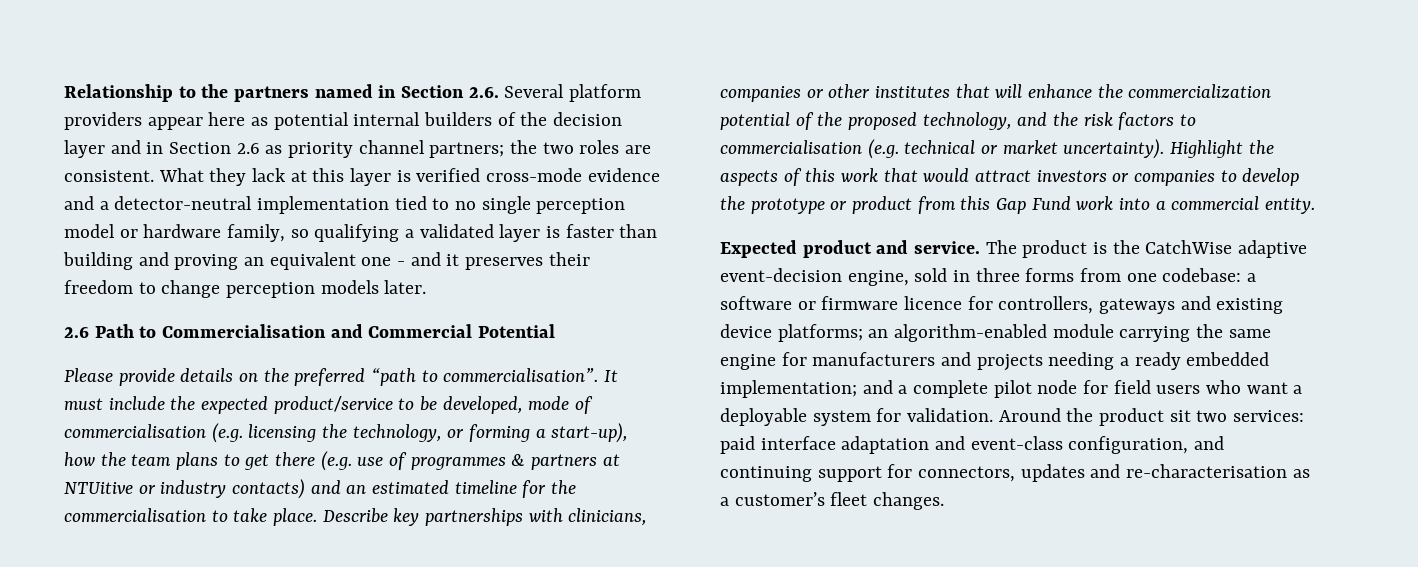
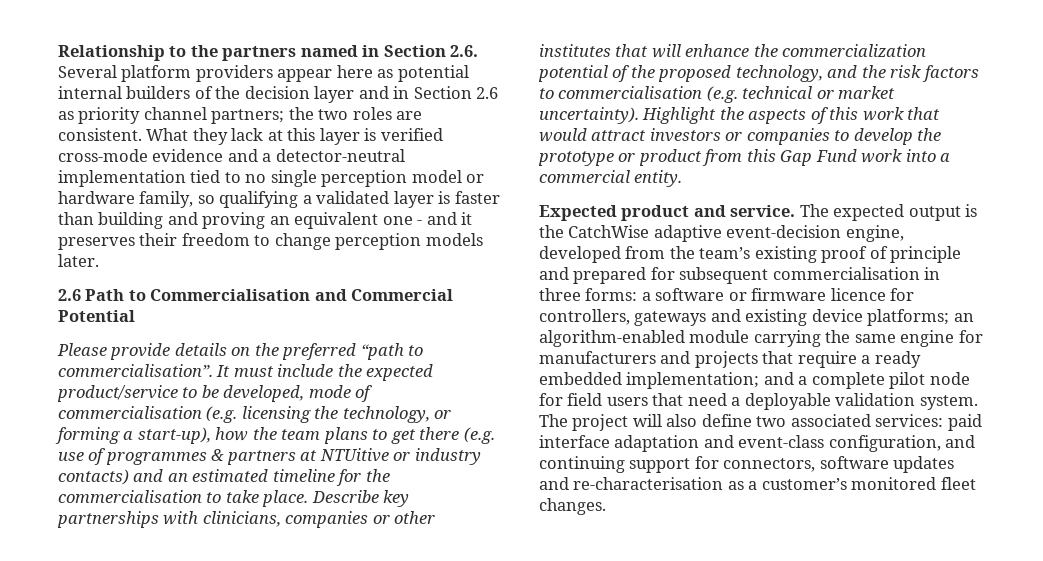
- The product is the CatchWise adaptive event-decision engine, sold in three forms from one codebase:
+ The expected output is the CatchWise adaptive event-decision engine, developed from the team’s existing proof of principle and prepared for subsequent commercialisation in three forms:
- an algorithm-enabled module carrying the same engine for manufacturers and projects needing a ready embedded implementation;
+ an algorithm-enabled module carrying the same engine for manufacturers and projects that require a ready embedded implementation;
- and a complete pilot node for field users who want a deployable system for validation. Around the product sit two services:
+ and a complete pilot node for field users that need a deployable validation system. The project will also define two associated services:
- paid interface adaptation and event-class configuration, and continuing support for connectors, updates and re-characterisation as a customer’s fleet changes.
+ paid interface adaptation and event-class configuration, and continuing support for connectors, software updates and re-characterisation as a customer’s monitored fleet changes.

